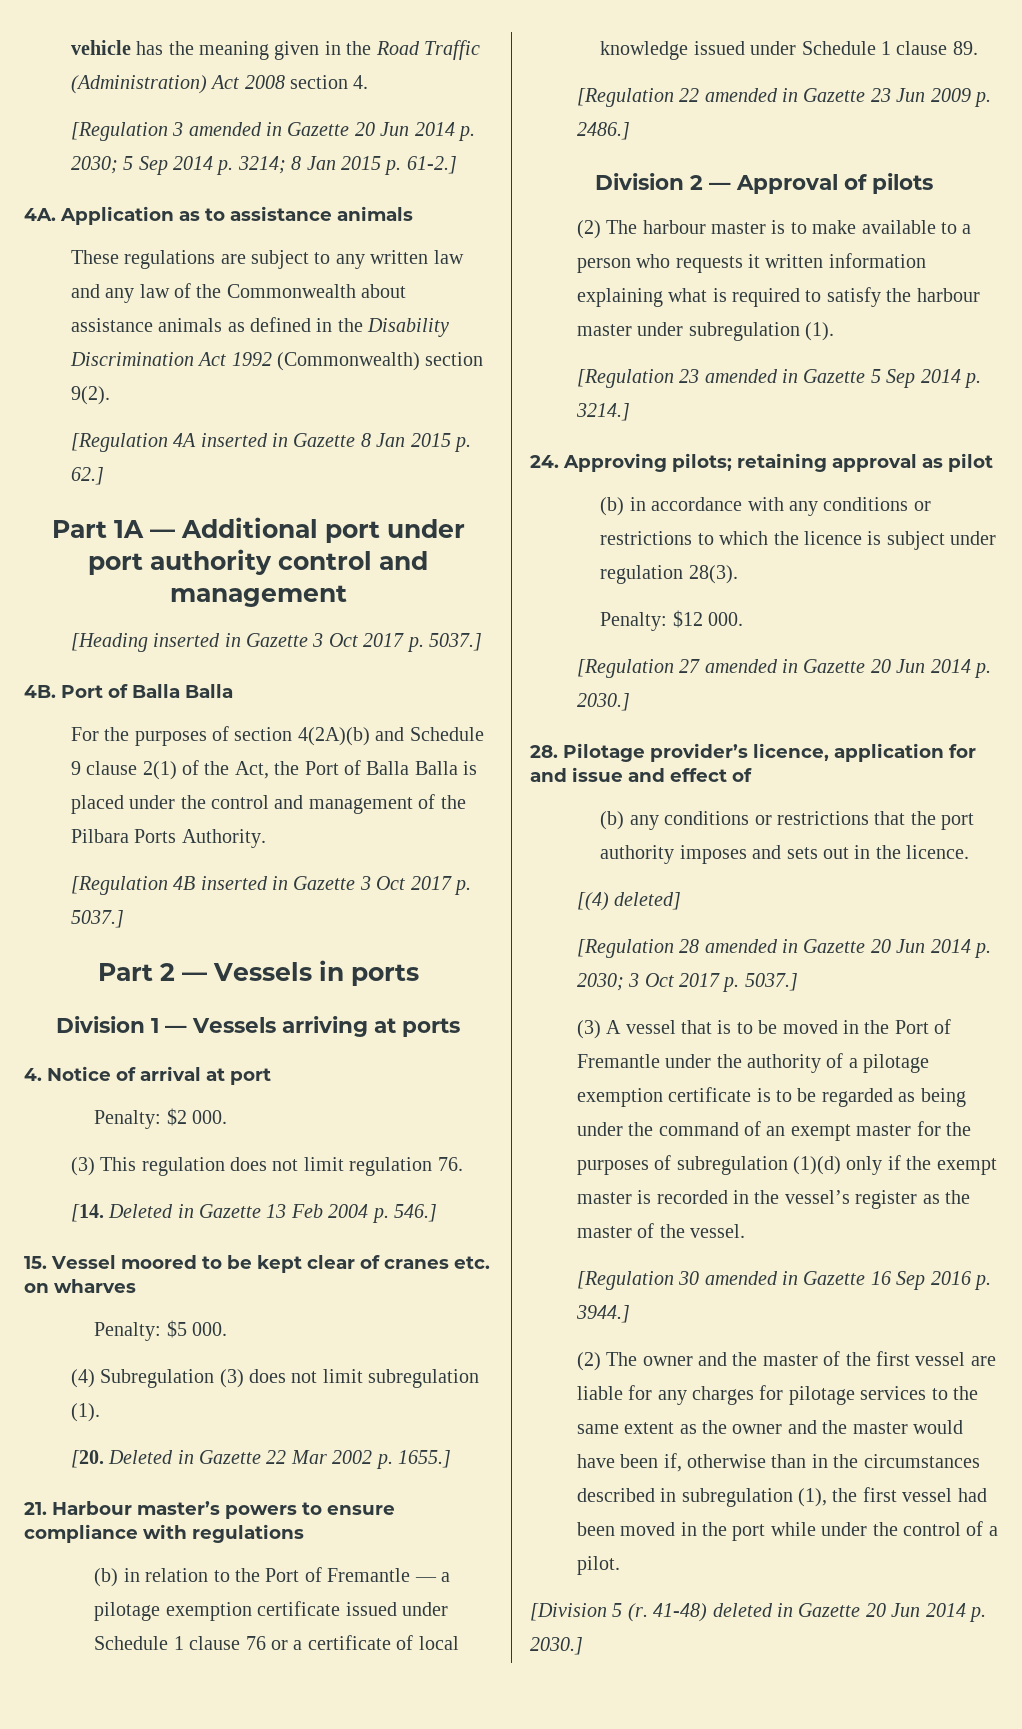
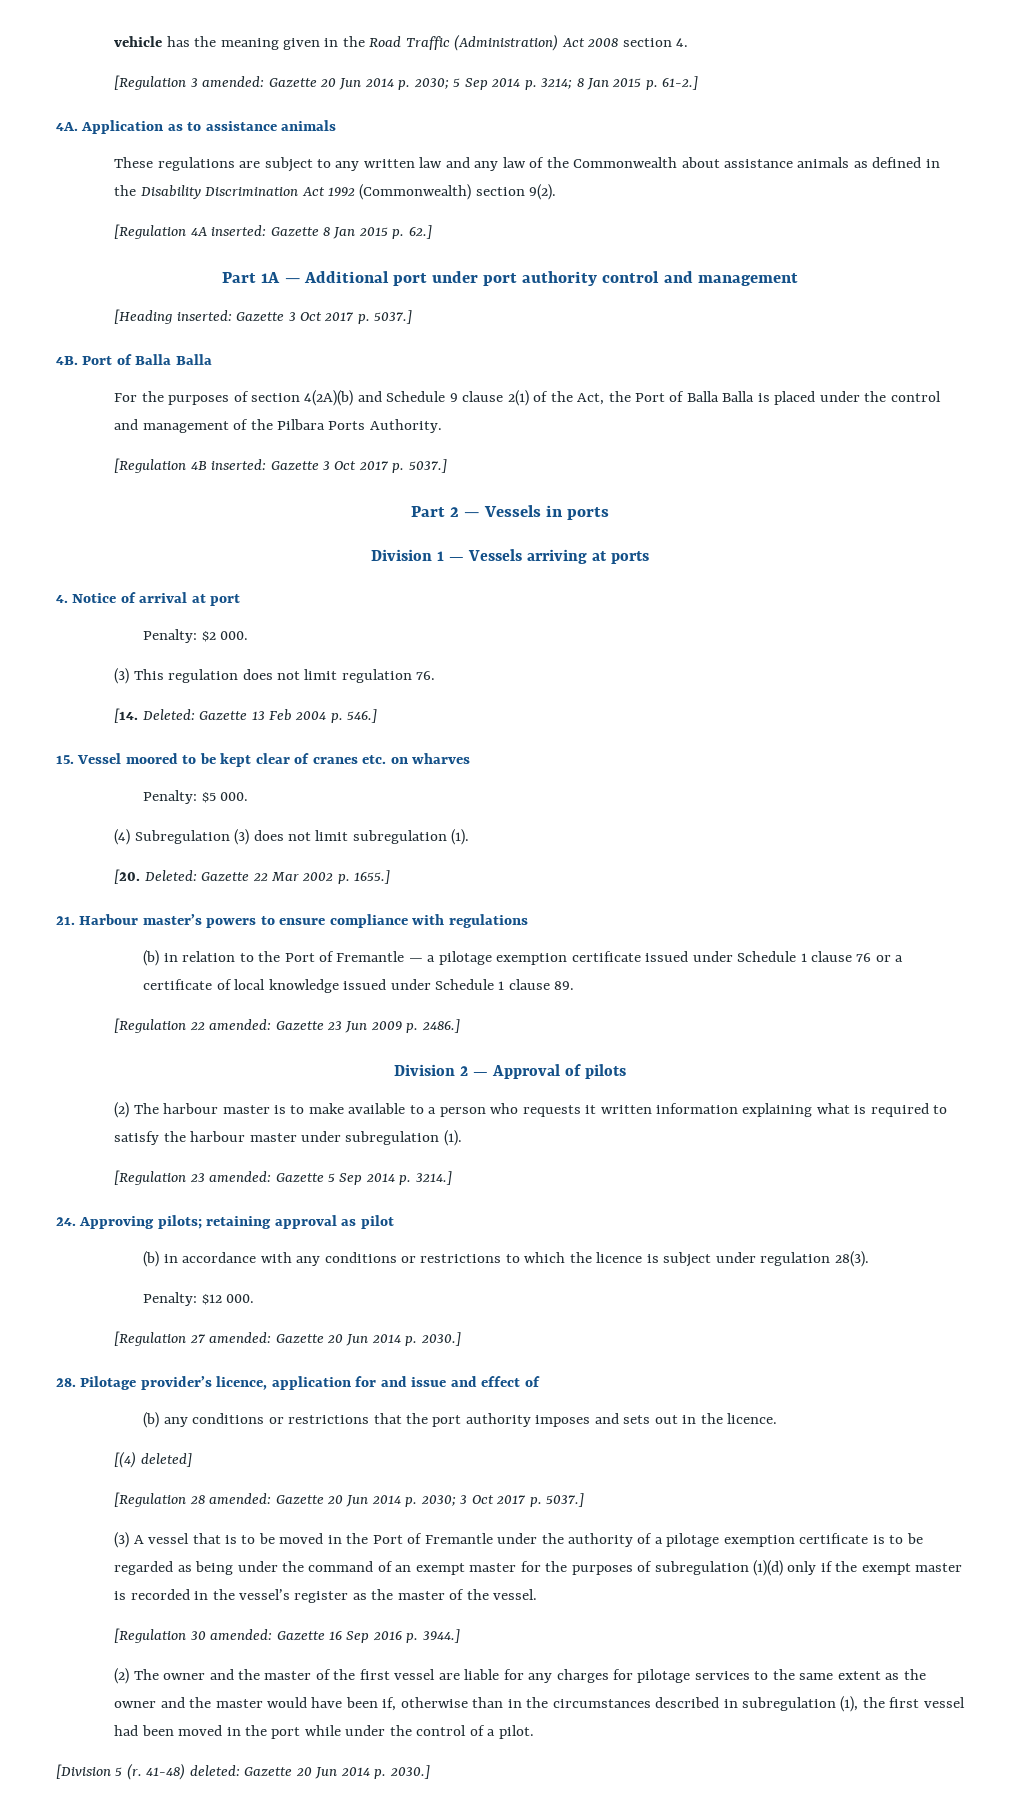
- [Regulation 3 amended in Gazette 20 Jun 2014 p. 2030; 5 Sep 2014 p. 3214; 8 Jan 2015 p. 61-2.]
+ [Regulation 3 amended: Gazette 20 Jun 2014 p. 2030; 5 Sep 2014 p. 3214; 8 Jan 2015 p. 61-2.]
- [Regulation 4A inserted in Gazette 8 Jan 2015 p. 62.]
+ [Regulation 4A inserted: Gazette 8 Jan 2015 p. 62.]
- [Heading inserted in Gazette 3 Oct 2017 p. 5037.]
+ [Heading inserted: Gazette 3 Oct 2017 p. 5037.]
- [Regulation 4B inserted in Gazette 3 Oct 2017 p. 5037.]
+ [Regulation 4B inserted: Gazette 3 Oct 2017 p. 5037.]
- [14. Deleted in Gazette 13 Feb 2004 p. 546.]
+ [14. Deleted: Gazette 13 Feb 2004 p. 546.]
- [20. Deleted in Gazette 22 Mar 2002 p. 1655.]
+ [20. Deleted: Gazette 22 Mar 2002 p. 1655.]
- [Regulation 22 amended in Gazette 23 Jun 2009 p. 2486.]
+ [Regulation 22 amended: Gazette 23 Jun 2009 p. 2486.]
- [Regulation 23 amended in Gazette 5 Sep 2014 p. 3214.]
+ [Regulation 23 amended: Gazette 5 Sep 2014 p. 3214.]
- [Regulation 27 amended in Gazette 20 Jun 2014 p. 2030.]
+ [Regulation 27 amended: Gazette 20 Jun 2014 p. 2030.]
- [Regulation 28 amended in Gazette 20 Jun 2014 p. 2030; 3 Oct 2017 p. 5037.]
+ [Regulation 28 amended: Gazette 20 Jun 2014 p. 2030; 3 Oct 2017 p. 5037.]
- [Regulation 30 amended in Gazette 16 Sep 2016 p. 3944.]
+ [Regulation 30 amended: Gazette 16 Sep 2016 p. 3944.]
- 41-48) deleted in Gazette 20 Jun 2014 p. 2030.]
+ 41-48) deleted: Gazette 20 Jun 2014 p. 2030.]

